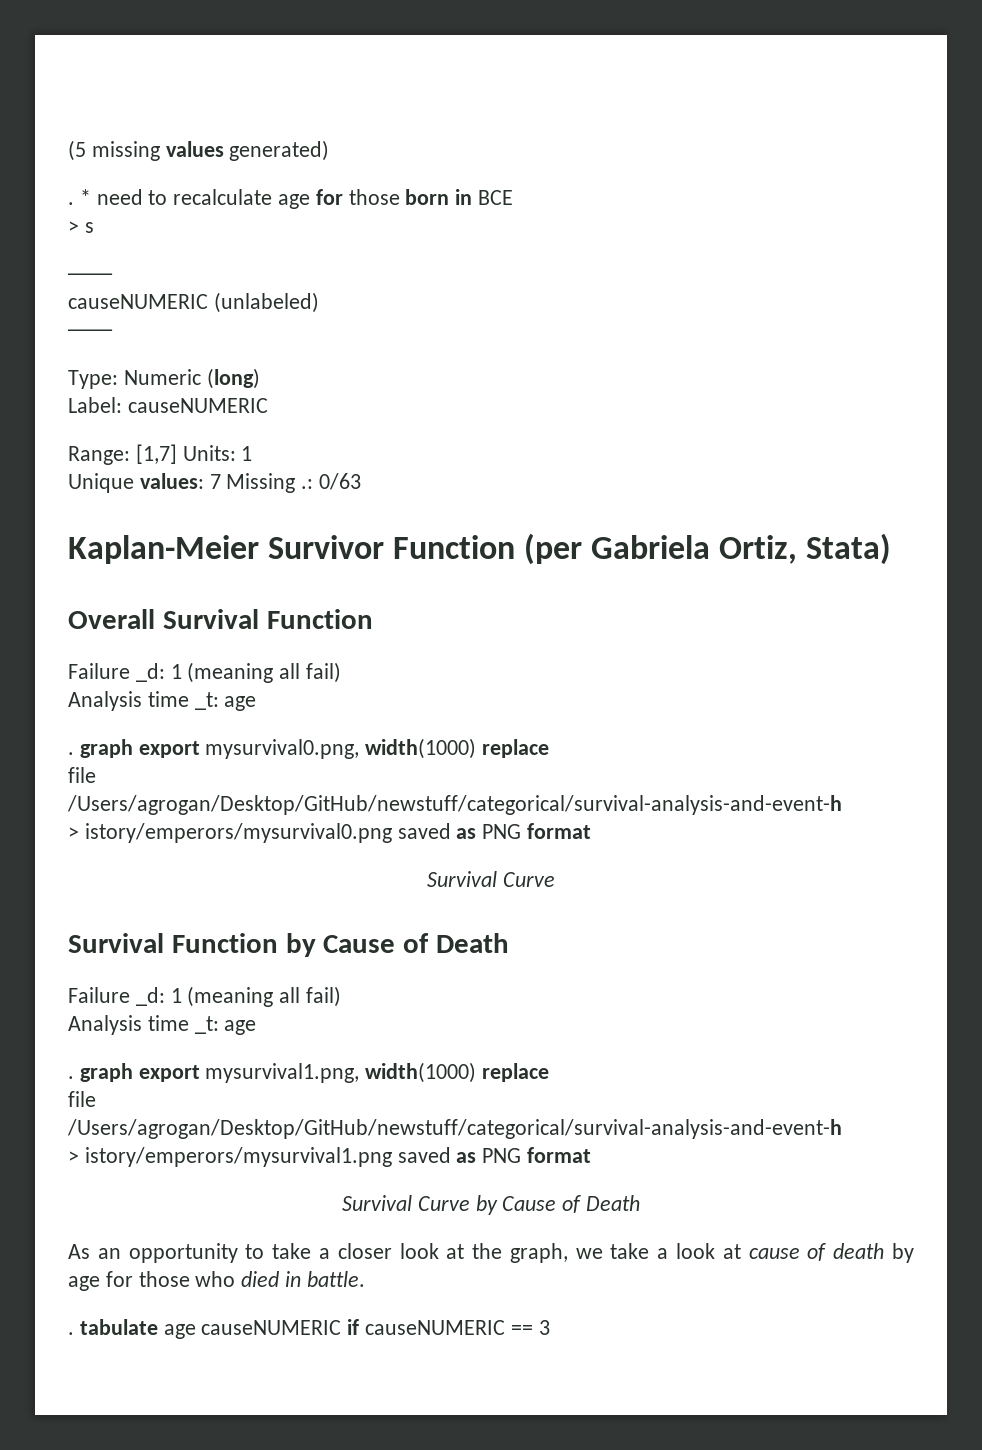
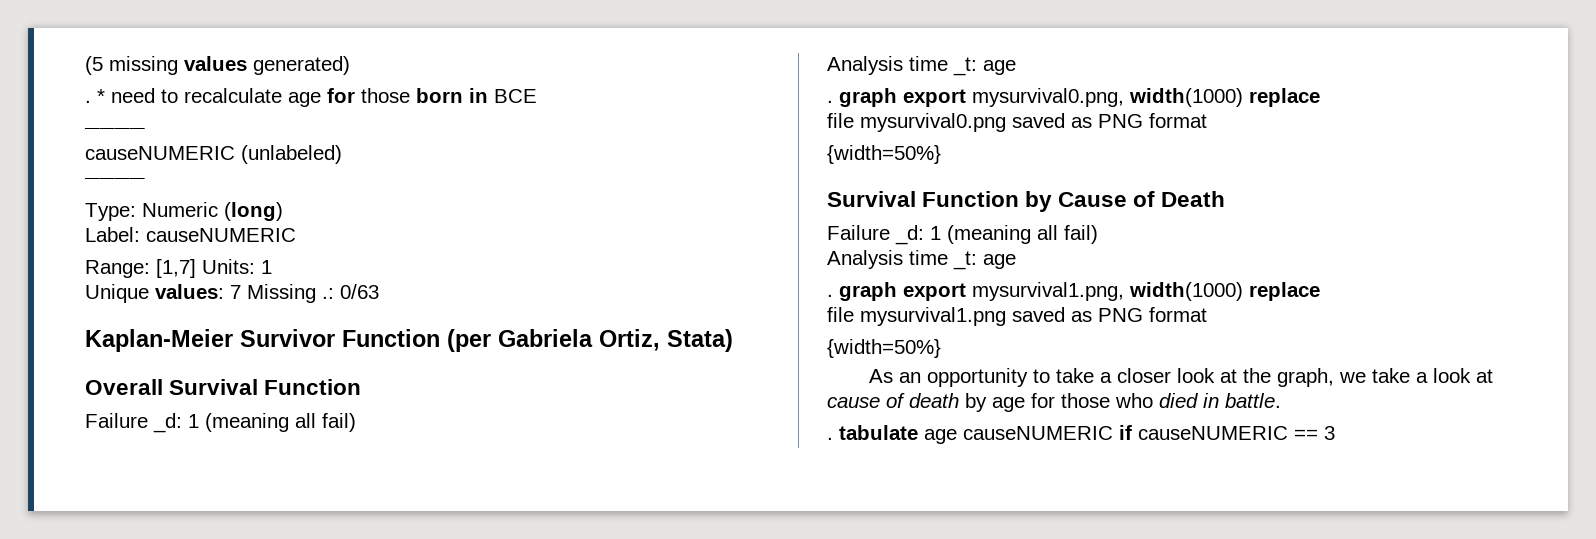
- > s
  . graph export mysurvival0.png, width(1000) replace
- file
- /Users/agrogan/Desktop/GitHub/newstuff/categorical/survival-analysis-and-event-h
- > istory/emperors/mysurvival0.png saved as PNG format
- Survival Curve
+ file mysurvival0.png saved as PNG format
+ {width=50%}
  . graph export mysurvival1.png, width(1000) replace
- file
- /Users/agrogan/Desktop/GitHub/newstuff/categorical/survival-analysis-and-event-h
- > istory/emperors/mysurvival1.png saved as PNG format
- Survival Curve by Cause of Death
+ file mysurvival1.png saved as PNG format
+ {width=50%}

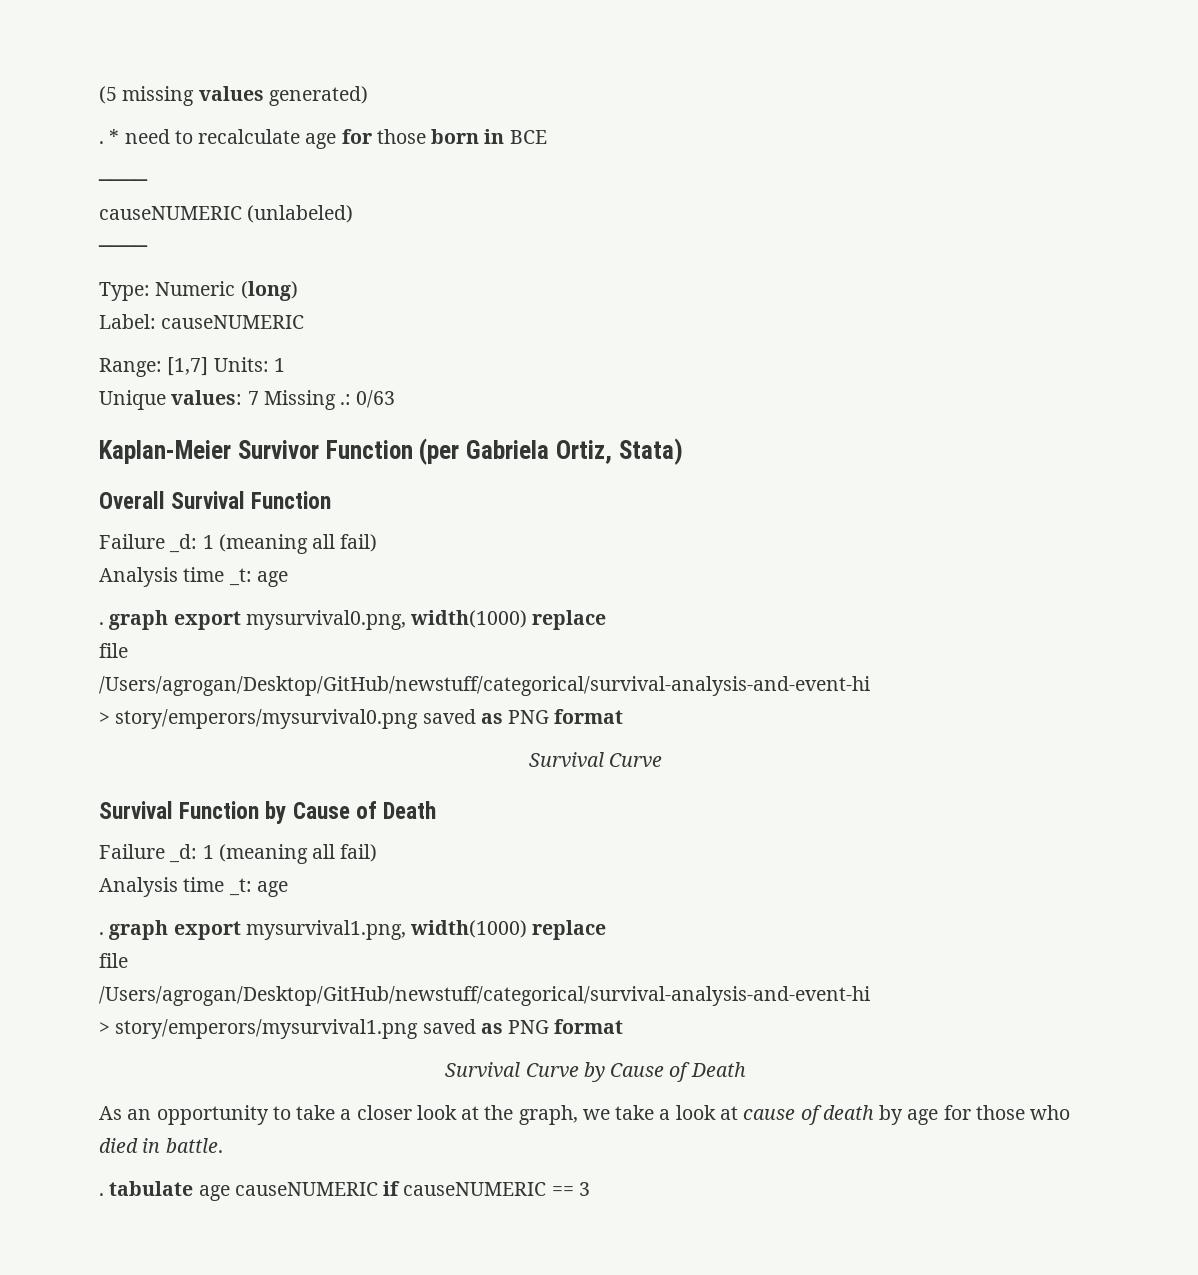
  . graph export mysurvival0.png, width(1000) replace
- file mysurvival0.png saved as PNG format
- {width=50%}
+ file
+ /Users/agrogan/Desktop/GitHub/newstuff/categorical/survival-analysis-and-event-hi
+ > story/emperors/mysurvival0.png saved as PNG format
+ Survival Curve
  . graph export mysurvival1.png, width(1000) replace
- file mysurvival1.png saved as PNG format
- {width=50%}
+ file
+ /Users/agrogan/Desktop/GitHub/newstuff/categorical/survival-analysis-and-event-hi
+ > story/emperors/mysurvival1.png saved as PNG format
+ Survival Curve by Cause of Death

